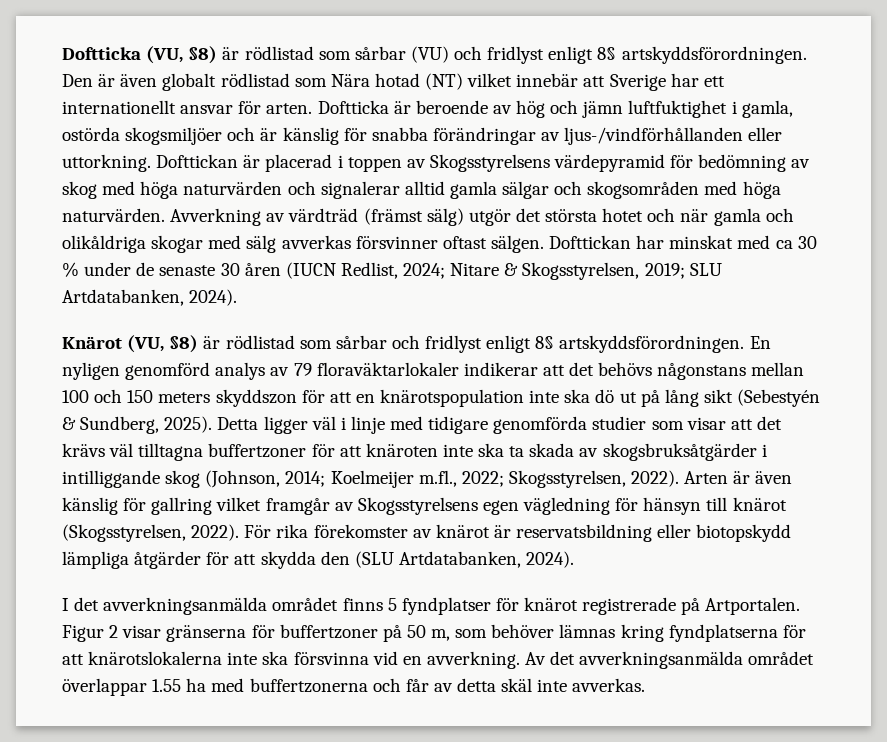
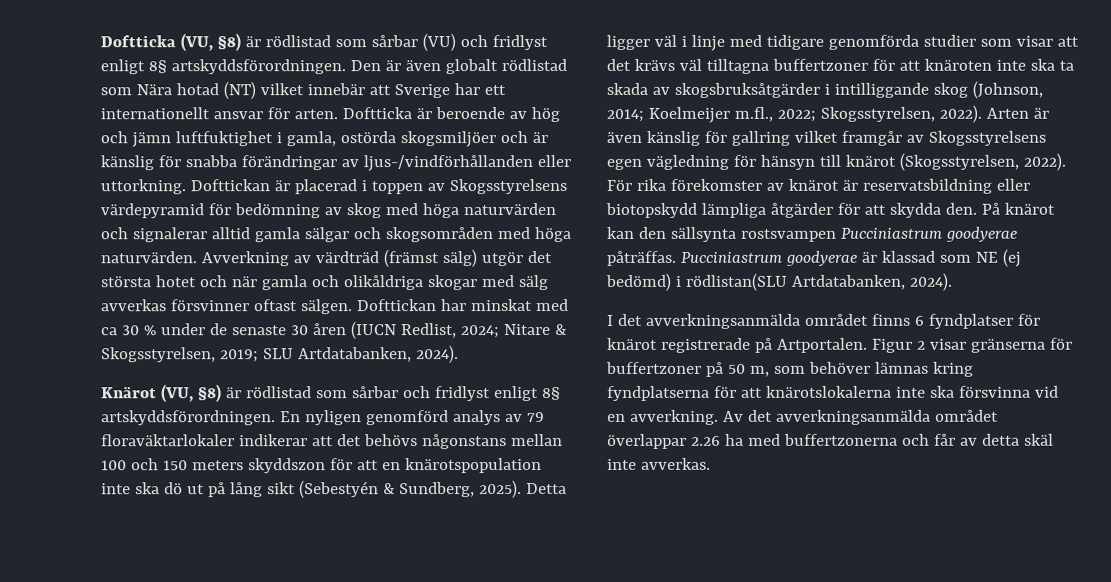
- För rika förekomster av knärot är reservatsbildning eller biotopskydd lämpliga åtgärder för att skydda den (SLU Artdatabanken, 2024).
+ För rika förekomster av knärot är reservatsbildning eller biotopskydd lämpliga åtgärder för att skydda den. På knärot kan den sällsynta rostsvampen Pucciniastrum goodyerae påträffas. Pucciniastrum goodyerae är klassad som NE (ej bedömd) i rödlistan(SLU Artdatabanken, 2024).
- I det avverkningsanmälda området finns 5 fyndplatser för knärot registrerade på Artportalen.
+ I det avverkningsanmälda området finns 6 fyndplatser för knärot registrerade på Artportalen.
- Av det avverkningsanmälda området överlappar 1.55 ha med buffertzonerna och får av detta skäl inte avverkas.
+ Av det avverkningsanmälda området överlappar 2.26 ha med buffertzonerna och får av detta skäl inte avverkas.

